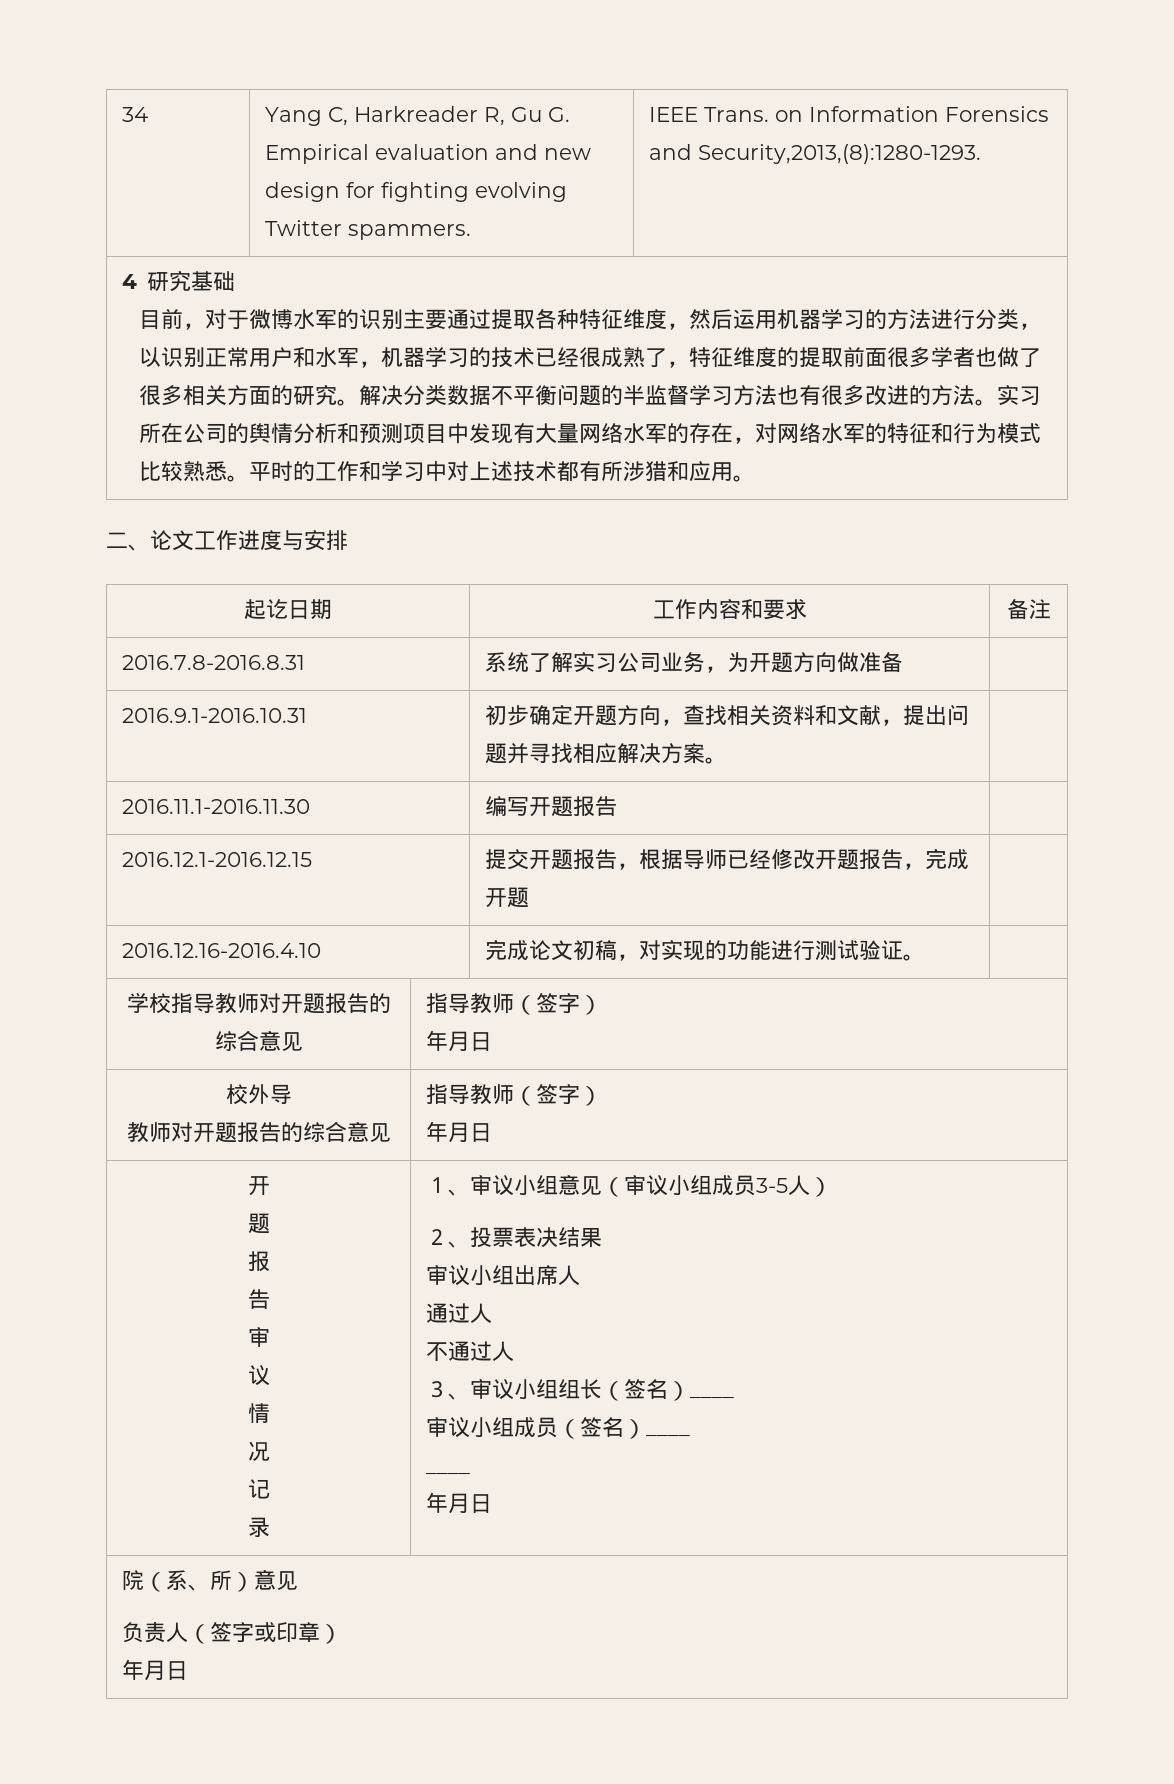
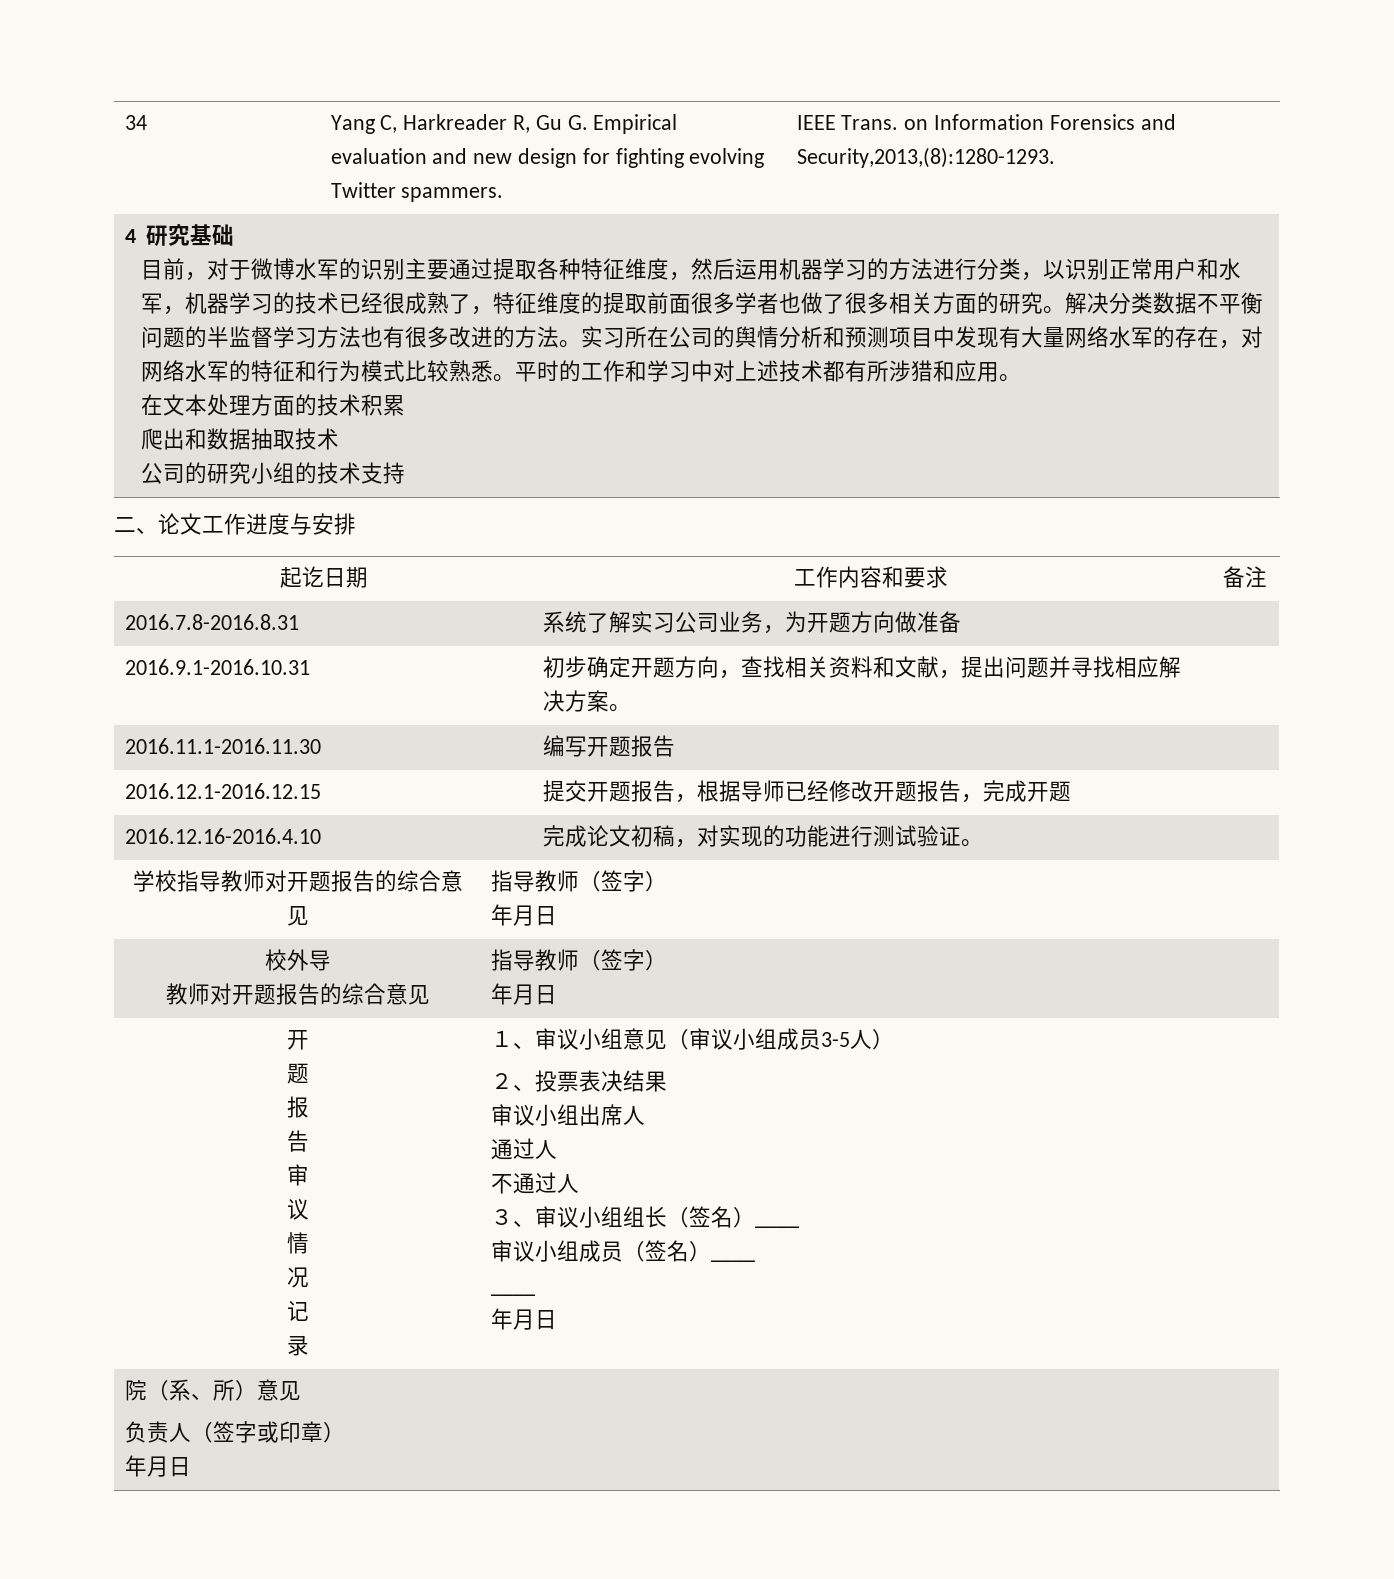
+ 在文本处理方面的技术积累
+ 爬出和数据抽取技术
+ 公司的研究小组的技术支持

